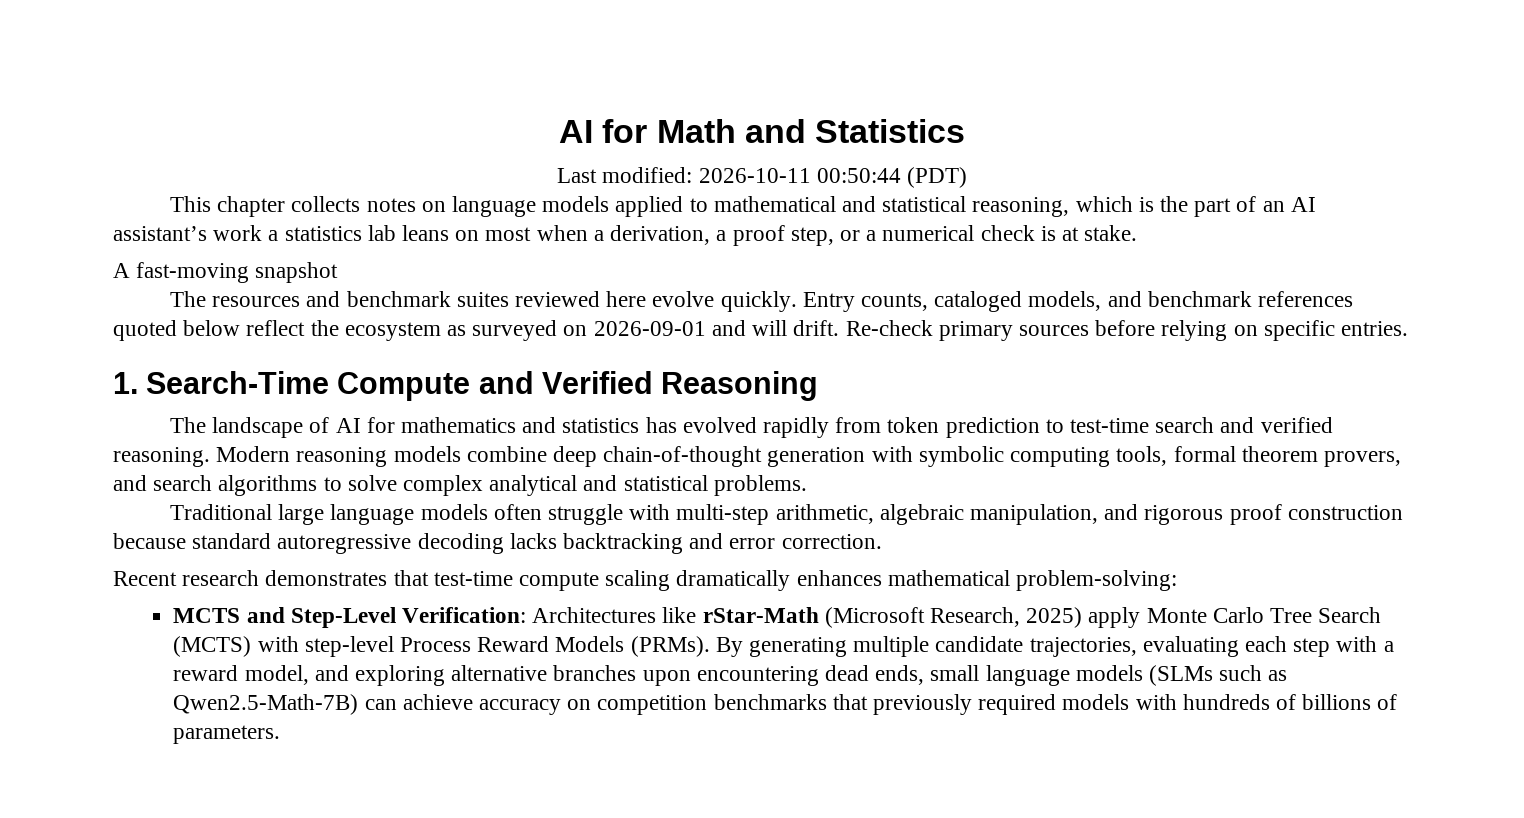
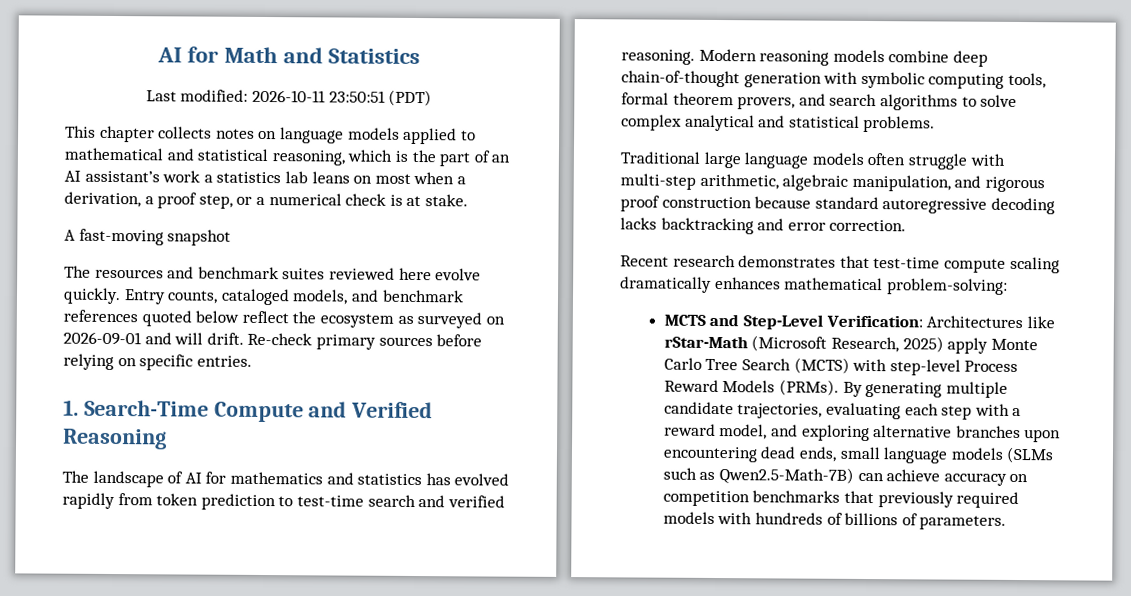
- Last modified: 2026-10-11 00:50:44 (PDT)
+ Last modified: 2026-10-11 23:50:51 (PDT)

